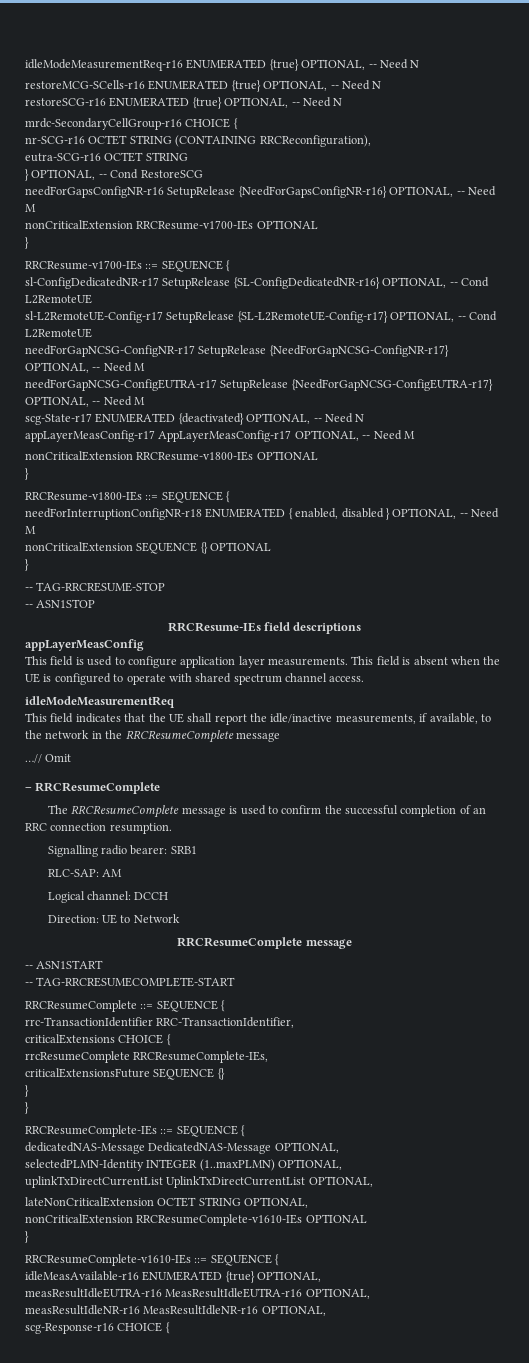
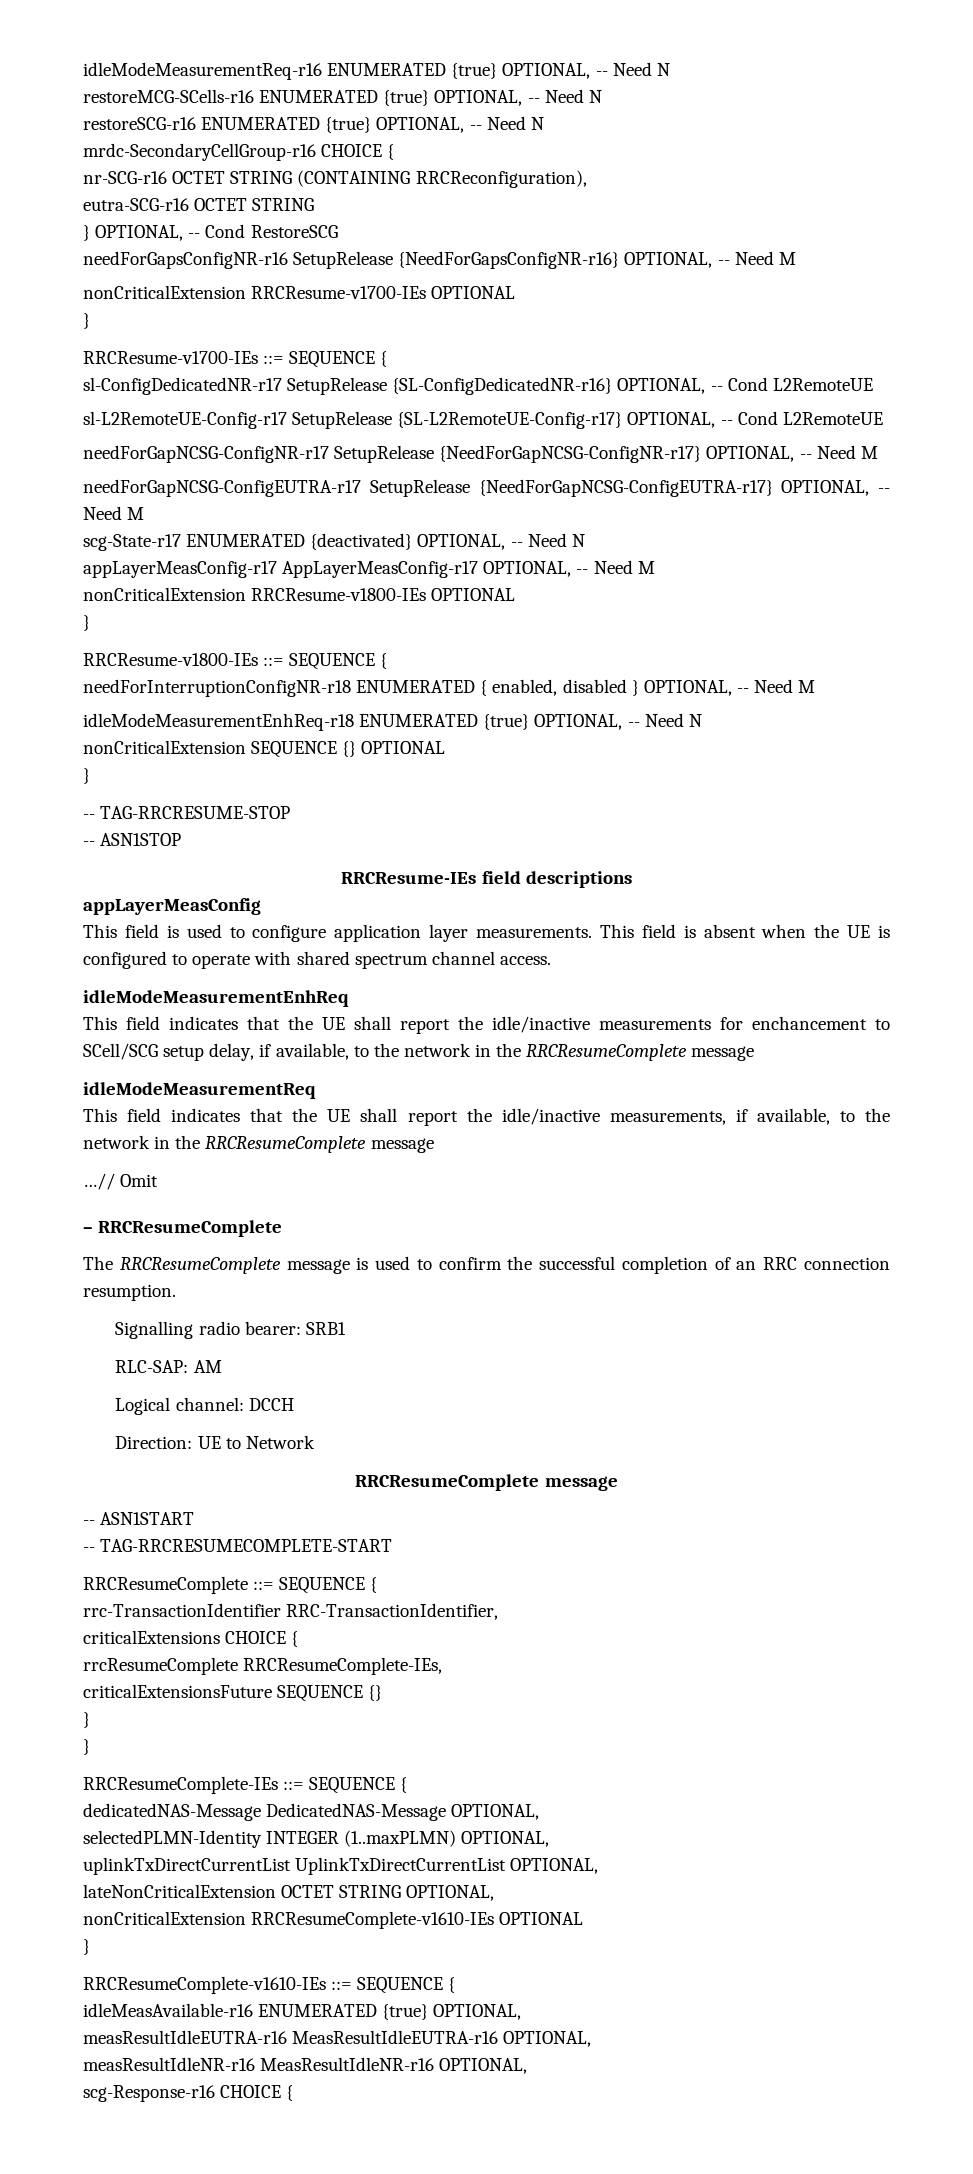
+ idleModeMeasurementEnhReq-r18 ENUMERATED {true} OPTIONAL, -- Need N
+ idleModeMeasurementEnhReq
+ This field indicates that the UE shall report the idle/inactive measurements for enchancement to SCell/SCG setup delay, if available, to the network in the RRCResumeComplete message

